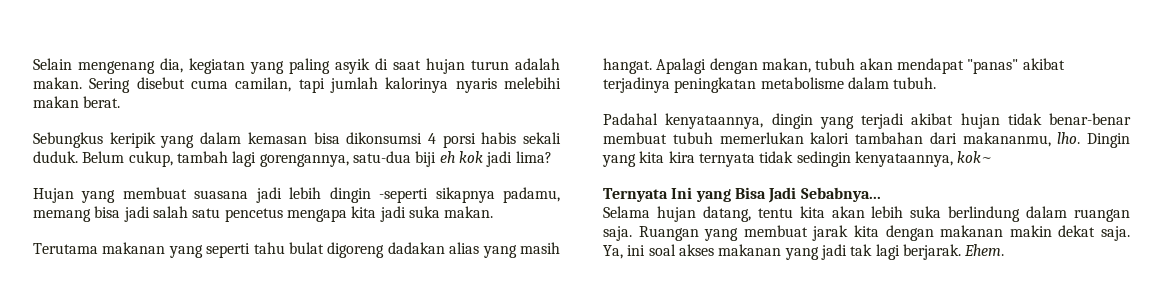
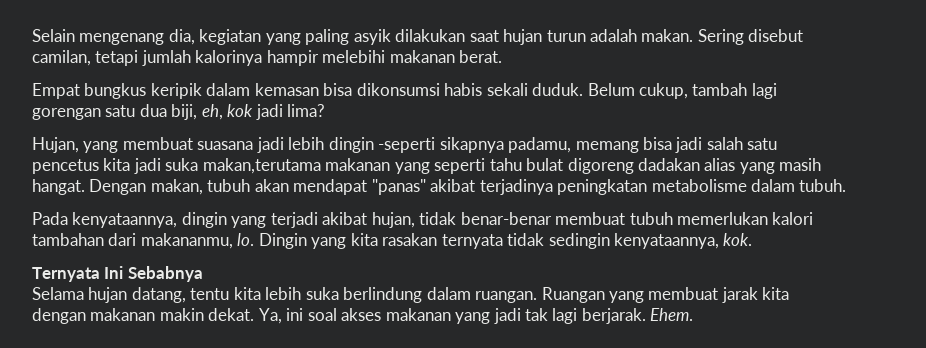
- Selain mengenang dia, kegiatan yang paling asyik di saat hujan turun adalah makan.
+ Selain mengenang dia, kegiatan yang paling asyik dilakukan saat hujan turun adalah makan.
- Sering disebut cuma camilan, tapi jumlah kalorinya nyaris melebihi makan berat.
- Sebungkus keripik yang dalam kemasan bisa dikonsumsi 4 porsi habis sekali duduk.
+ Sering disebut camilan, tetapi jumlah kalorinya hampir melebihi makanan berat.
+ Empat bungkus keripik dalam kemasan bisa dikonsumsi habis sekali duduk.
- Belum cukup, tambah lagi gorengannya, satu-dua biji eh kok jadi lima?
+ Belum cukup, tambah lagi gorengan satu dua biji, eh, kok jadi lima?
- Hujan yang membuat suasana jadi lebih dingin -seperti sikapnya padamu, memang bisa jadi salah satu pencetus mengapa kita jadi suka makan.
- Terutama makanan yang seperti tahu bulat digoreng dadakan alias yang masih hangat.
+ Hujan, yang membuat suasana jadi lebih dingin -seperti sikapnya padamu, memang bisa jadi salah satu pencetus kita jadi suka makan,terutama makanan yang seperti tahu bulat digoreng dadakan alias yang masih hangat.
- Apalagi dengan makan, tubuh akan mendapat "panas" akibat terjadinya peningkatan metabolisme dalam tubuh.
+ Dengan makan, tubuh akan mendapat "panas" akibat terjadinya peningkatan metabolisme dalam tubuh.
- Padahal kenyataannya, dingin yang terjadi akibat hujan tidak benar-benar membuat tubuh memerlukan kalori tambahan dari makananmu, lho.
+ Pada kenyataannya, dingin yang terjadi akibat hujan, tidak benar-benar membuat tubuh memerlukan kalori tambahan dari makananmu, lo.
- Dingin yang kita kira ternyata tidak sedingin kenyataannya, kok~
+ Dingin yang kita rasakan ternyata tidak sedingin kenyataannya, kok.
- Ternyata Ini yang Bisa Jadi Sebabnya...
+ Ternyata Ini Sebabnya
- Selama hujan datang, tentu kita akan lebih suka berlindung dalam ruangan saja.
+ Selama hujan datang, tentu kita lebih suka berlindung dalam ruangan.
- Ruangan yang membuat jarak kita dengan makanan makin dekat saja.
+ Ruangan yang membuat jarak kita dengan makanan makin dekat.

